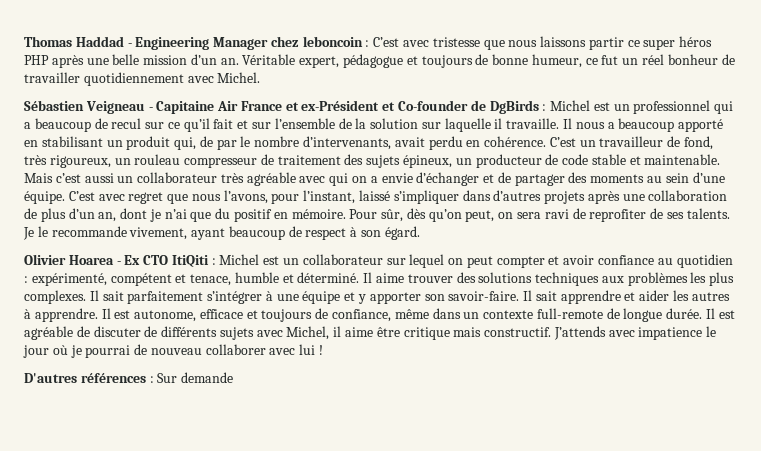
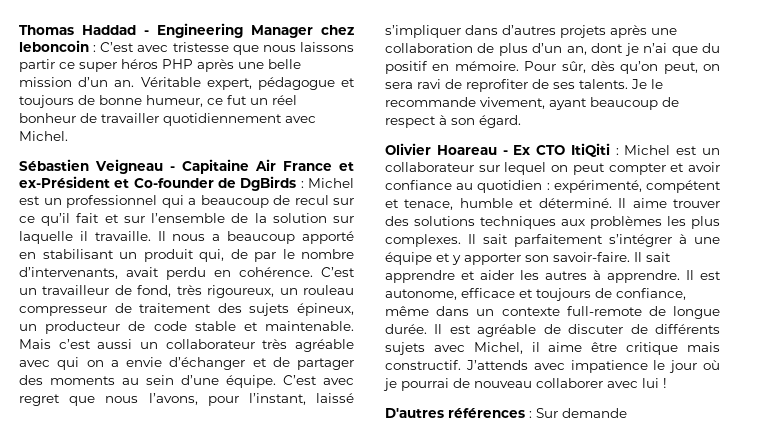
- Olivier Hoarea - Ex CTO ItiQiti : Michel est un collaborateur sur lequel on peut compter et avoir confiance au quotidien : expérimenté, compétent et tenace, humble et déterminé.
+ Olivier Hoareau - Ex CTO ItiQiti : Michel est un collaborateur sur lequel on peut compter et avoir confiance au quotidien : expérimenté, compétent et tenace, humble et déterminé.

